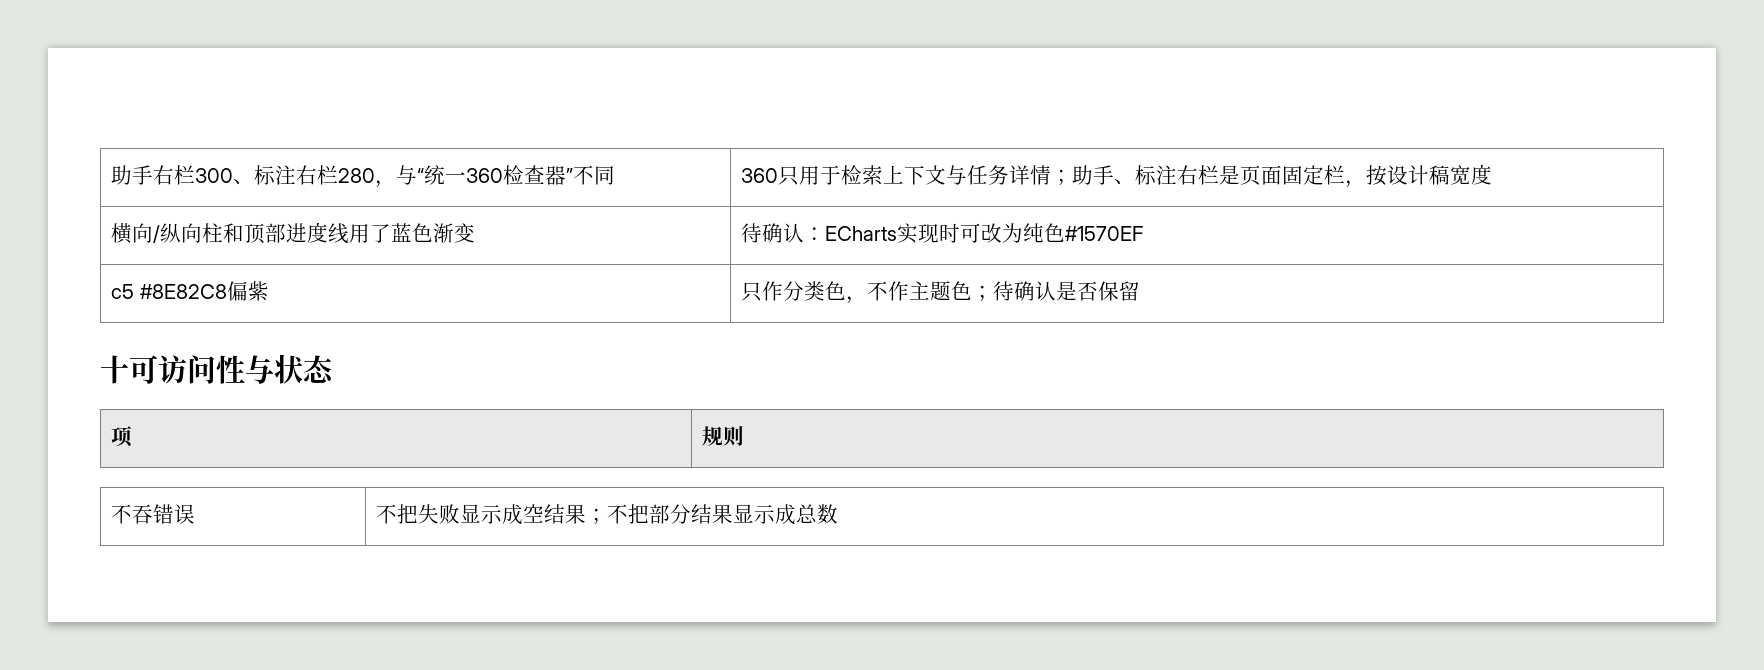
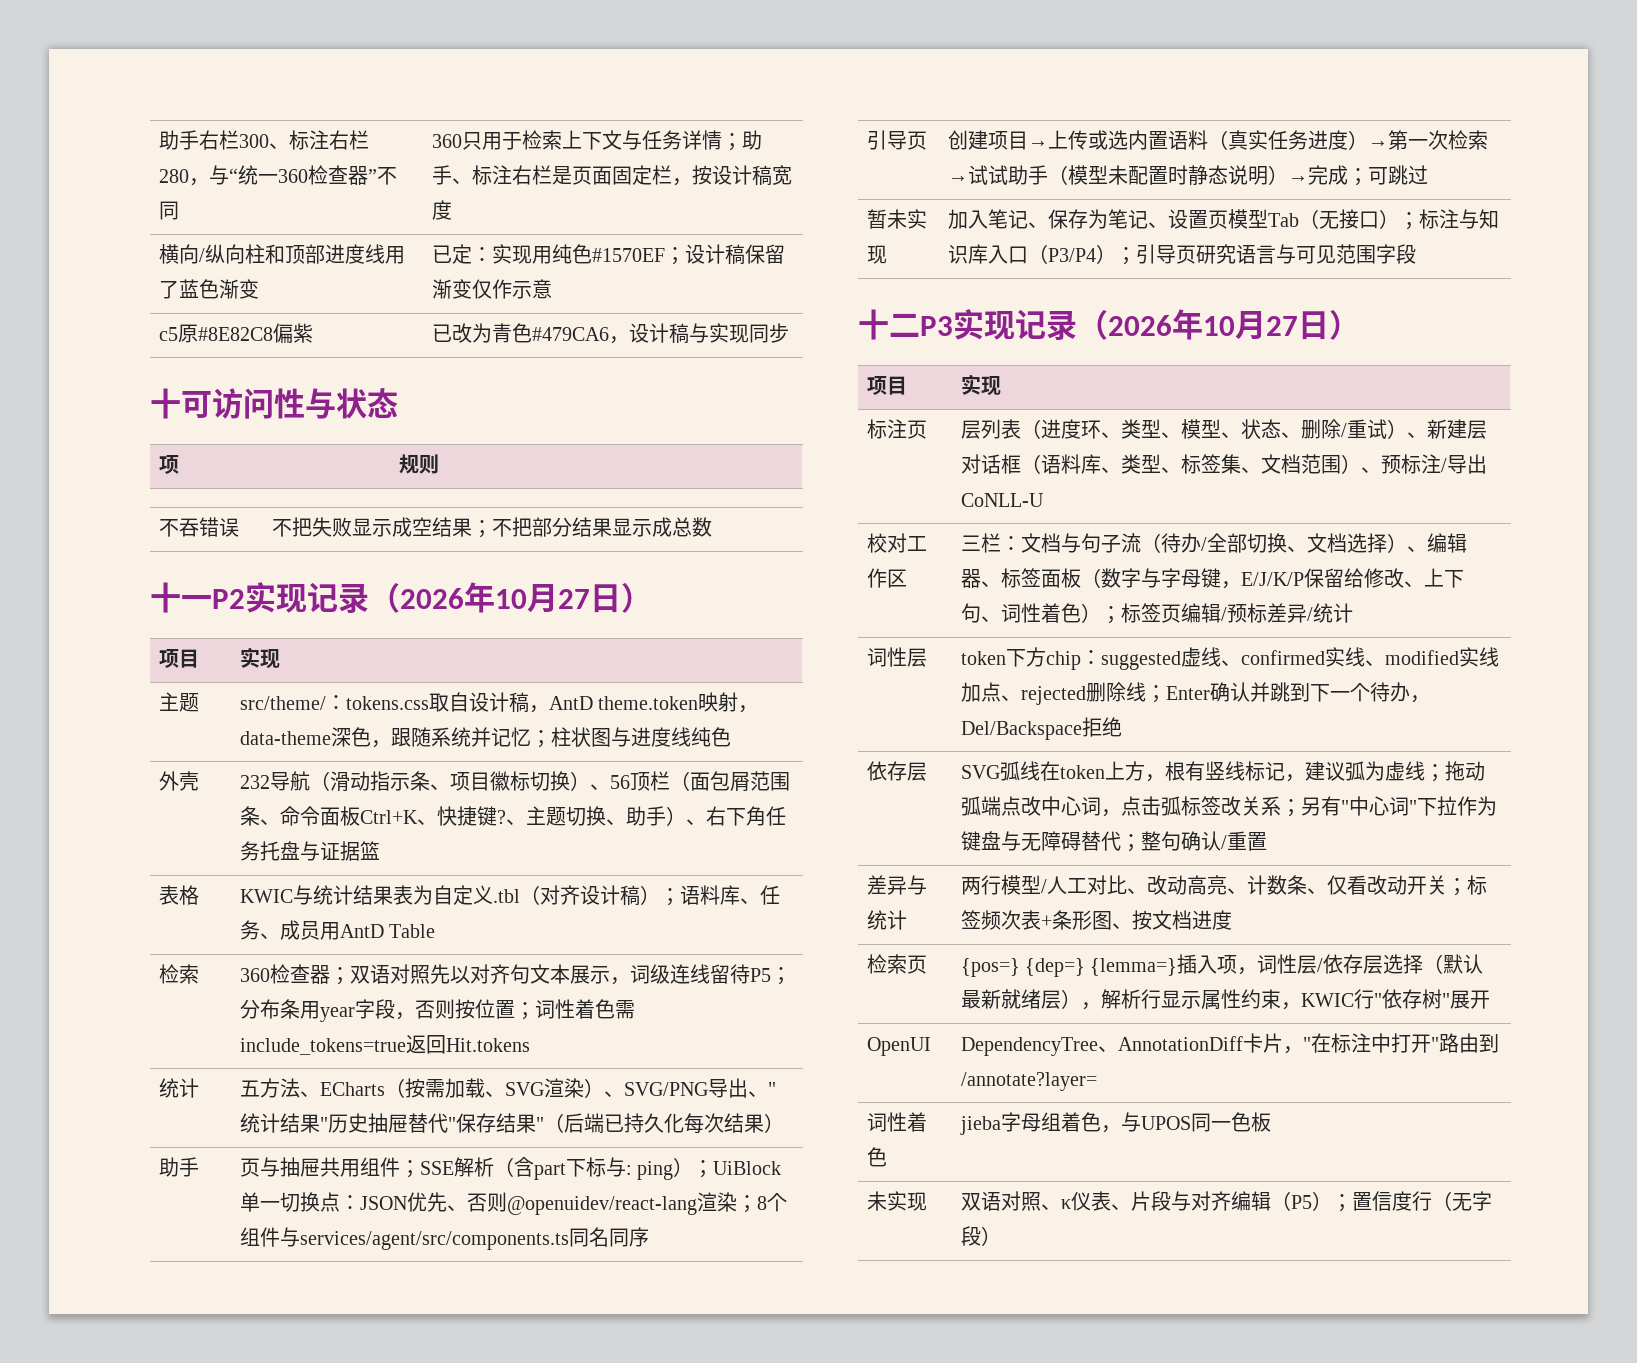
- 横向/纵向柱和顶部进度线用了蓝色渐变 | 待确认：ECharts实现时可改为纯色#1570EF
+ 横向/纵向柱和顶部进度线用了蓝色渐变 | 已定：实现用纯色#1570EF；设计稿保留渐变仅作示意
- c5 #8E82C8偏紫 | 只作分类色，不作主题色；待确认是否保留
+ c5原#8E82C8偏紫 | 已改为青色#479CA6，设计稿与实现同步
+ 十一P2实现记录（2026年10月27日）
+ 项目 | 实现
+ 主题 | src/theme/：tokens.css取自设计稿，AntD theme.token映射，data-theme深色，跟随系统并记忆；柱状图与进度线纯色
+ 外壳 | 232导航（滑动指示条、项目徽标切换）、56顶栏（面包屑范围条、命令面板Ctrl+K、快捷键?、主题切换、助手）、右下角任务托盘与证据篮
+ 表格 | KWIC与统计结果表为自定义.tbl（对齐设计稿）；语料库、任务、成员用AntD Table
+ 检索 | 360检查器；双语对照先以对齐句文本展示，词级连线留待P5；分布条用year字段，否则按位置；词性着色需include_tokens=true返回Hit.tokens
+ 统计 | 五方法、ECharts（按需加载、SVG渲染）、SVG/PNG导出、"统计结果"历史抽屉替代"保存结果"（后端已持久化每次结果）
+ 助手 | 页与抽屉共用组件；SSE解析（含part下标与: ping）；UiBlock单一切换点：JSON优先、否则@openuidev/react-lang渲染；8个组件与services/agent/src/components.ts同名同序
+ 引导页 | 创建项目→上传或选内置语料（真实任务进度）→第一次检索→试试助手（模型未配置时静态说明）→完成；可跳过
+ 暂未实现 | 加入笔记、保存为笔记、设置页模型Tab（无接口）；标注与知识库入口（P3/P4）；引导页研究语言与可见范围字段
+ 十二P3实现记录（2026年10月27日）
+ 项目 | 实现
+ 标注页 | 层列表（进度环、类型、模型、状态、删除/重试）、新建层对话框（语料库、类型、标签集、文档范围）、预标注/导出CoNLL-U
+ 校对工作区 | 三栏：文档与句子流（待办/全部切换、文档选择）、编辑器、标签面板（数字与字母键，E/J/K/P保留给修改、上下句、词性着色）；标签页编辑/预标差异/统计
+ 词性层 | token下方chip：suggested虚线、confirmed实线、modified实线加点、rejected删除线；Enter确认并跳到下一个待办，Del/Backspace拒绝
+ 依存层 | SVG弧线在token上方，根有竖线标记，建议弧为虚线；拖动弧端点改中心词，点击弧标签改关系；另有"中心词"下拉作为键盘与无障碍替代；整句确认/重置
+ 差异与统计 | 两行模型/人工对比、改动高亮、计数条、仅看改动开关；标签频次表+条形图、按文档进度
+ 检索页 | {pos=} {dep=} {lemma=}插入项，词性层/依存层选择（默认最新就绪层），解析行显示属性约束，KWIC行"依存树"展开
+ OpenUI | DependencyTree、AnnotationDiff卡片，"在标注中打开"路由到/annotate?layer=
+ 词性着色 | jieba字母组着色，与UPOS同一色板
+ 未实现 | 双语对照、κ仪表、片段与对齐编辑（P5）；置信度行（无字段）

